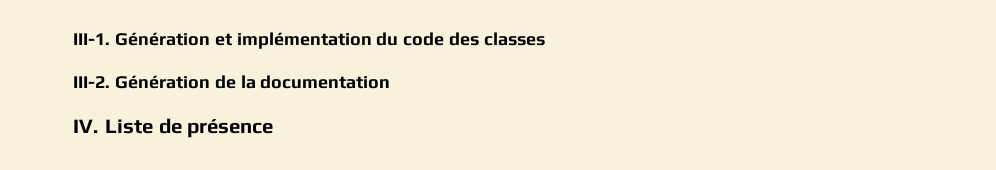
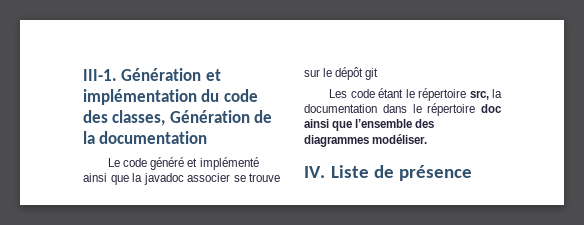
- Génération et implémentation du code des classes
- III-2. Génération de la documentation
+ Génération et implémentation du code des classes, Génération de la documentation
+ Le code généré et implémenté ainsi que la javadoc associer se trouve sur le dépôt git
+ Les code étant le répertoire src, la documentation dans le répertoire doc ainsi que l’ensemble des diagrammes modéliser.

